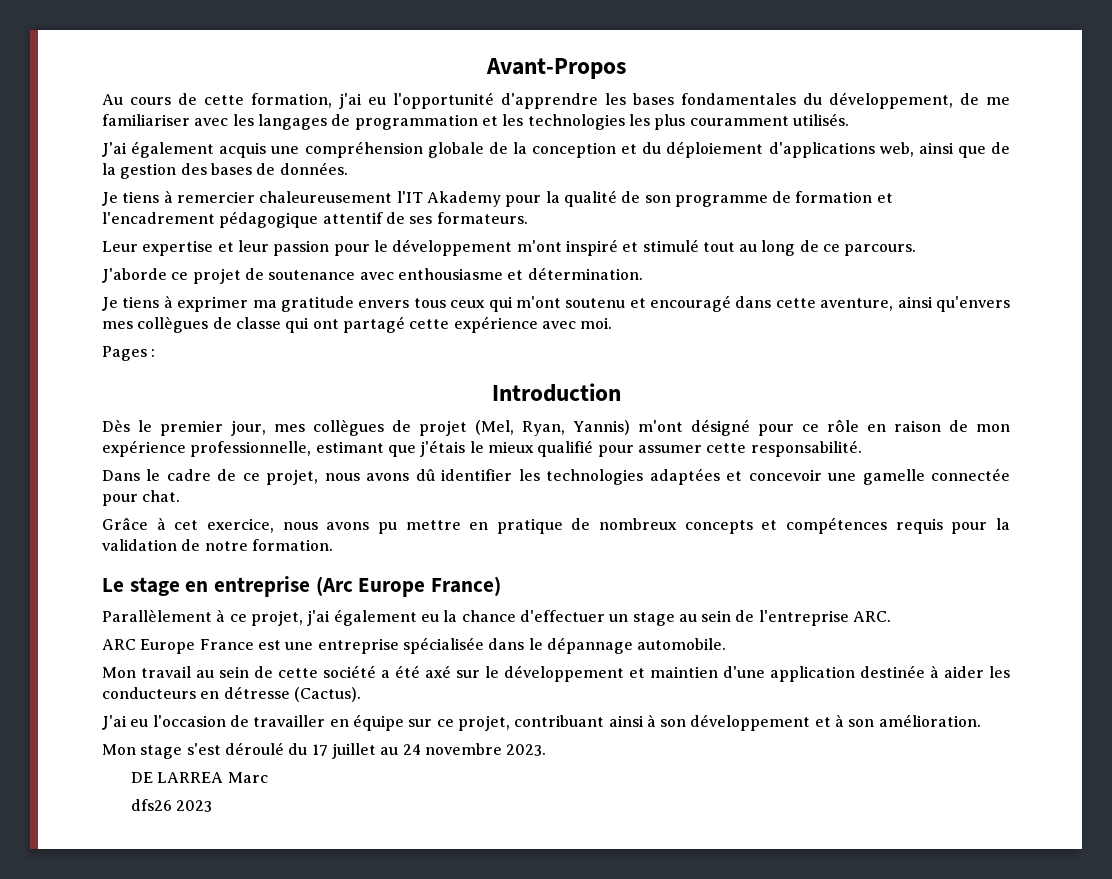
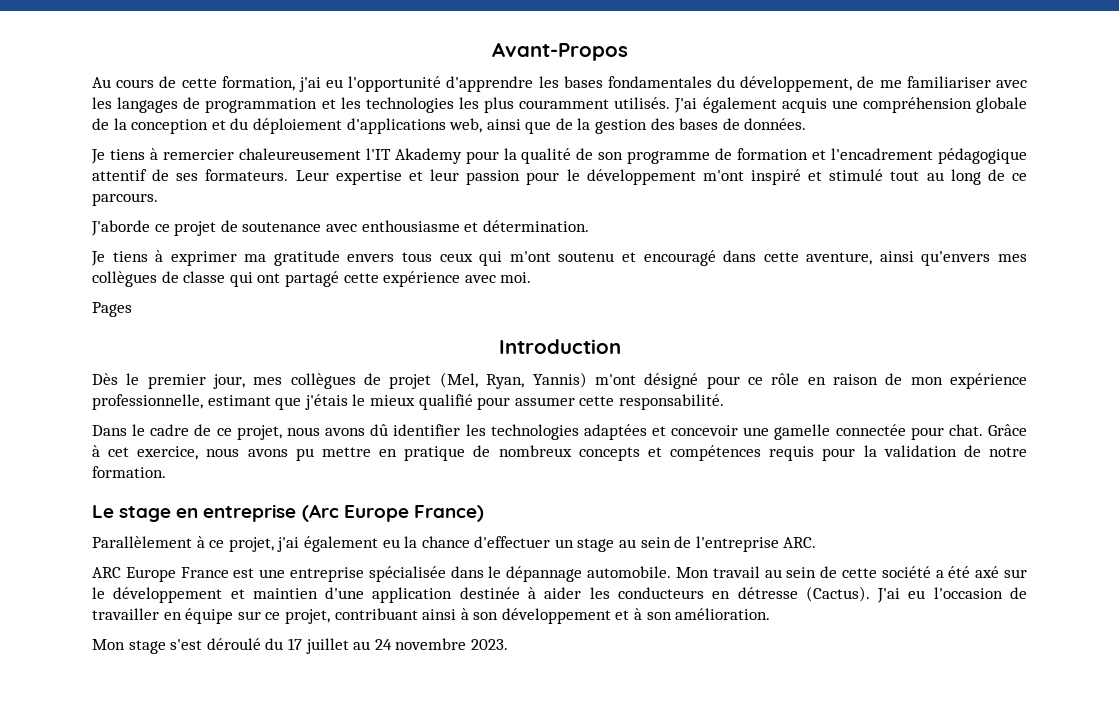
- Au cours de cette formation, j'ai eu l'opportunité d'apprendre les bases fondamentales du développement, de me familiariser avec les langages de programmation et les technologies les plus couramment utilisés.
- J'ai également acquis une compréhension globale de la conception et du déploiement d'applications web, ainsi que de la gestion des bases de données.
+ Au cours de cette formation, j'ai eu l'opportunité d'apprendre les bases fondamentales du développement, de me familiariser avec les langages de programmation et les technologies les plus couramment utilisés. J'ai également acquis une compréhension globale de la conception et du déploiement d'applications web, ainsi que de la gestion des bases de données.
- Je tiens à remercier chaleureusement l'IT Akademy pour la qualité de son programme de formation et l'encadrement pédagogique attentif de ses formateurs.
- Leur expertise et leur passion pour le développement m'ont inspiré et stimulé tout au long de ce parcours.
+ Je tiens à remercier chaleureusement l'IT Akademy pour la qualité de son programme de formation et l'encadrement pédagogique attentif de ses formateurs. Leur expertise et leur passion pour le développement m'ont inspiré et stimulé tout au long de ce parcours.
- Pages :
+ Pages
- Dans le cadre de ce projet, nous avons dû identifier les technologies adaptées et concevoir une gamelle connectée pour chat.
- Grâce à cet exercice, nous avons pu mettre en pratique de nombreux concepts et compétences requis pour la validation de notre formation.
+ Dans le cadre de ce projet, nous avons dû identifier les technologies adaptées et concevoir une gamelle connectée pour chat. Grâce à cet exercice, nous avons pu mettre en pratique de nombreux concepts et compétences requis pour la validation de notre formation.
- ARC Europe France est une entreprise spécialisée dans le dépannage automobile.
- Mon travail au sein de cette société a été axé sur le développement et maintien d'une application destinée à aider les conducteurs en détresse (Cactus).
- J'ai eu l'occasion de travailler en équipe sur ce projet, contribuant ainsi à son développement et à son amélioration.
+ ARC Europe France est une entreprise spécialisée dans le dépannage automobile. Mon travail au sein de cette société a été axé sur le développement et maintien d'une application destinée à aider les conducteurs en détresse (Cactus). J'ai eu l'occasion de travailler en équipe sur ce projet, contribuant ainsi à son développement et à son amélioration.
- DE LARREA Marc
- dfs26 2023

